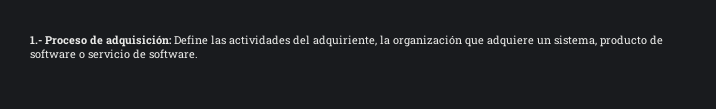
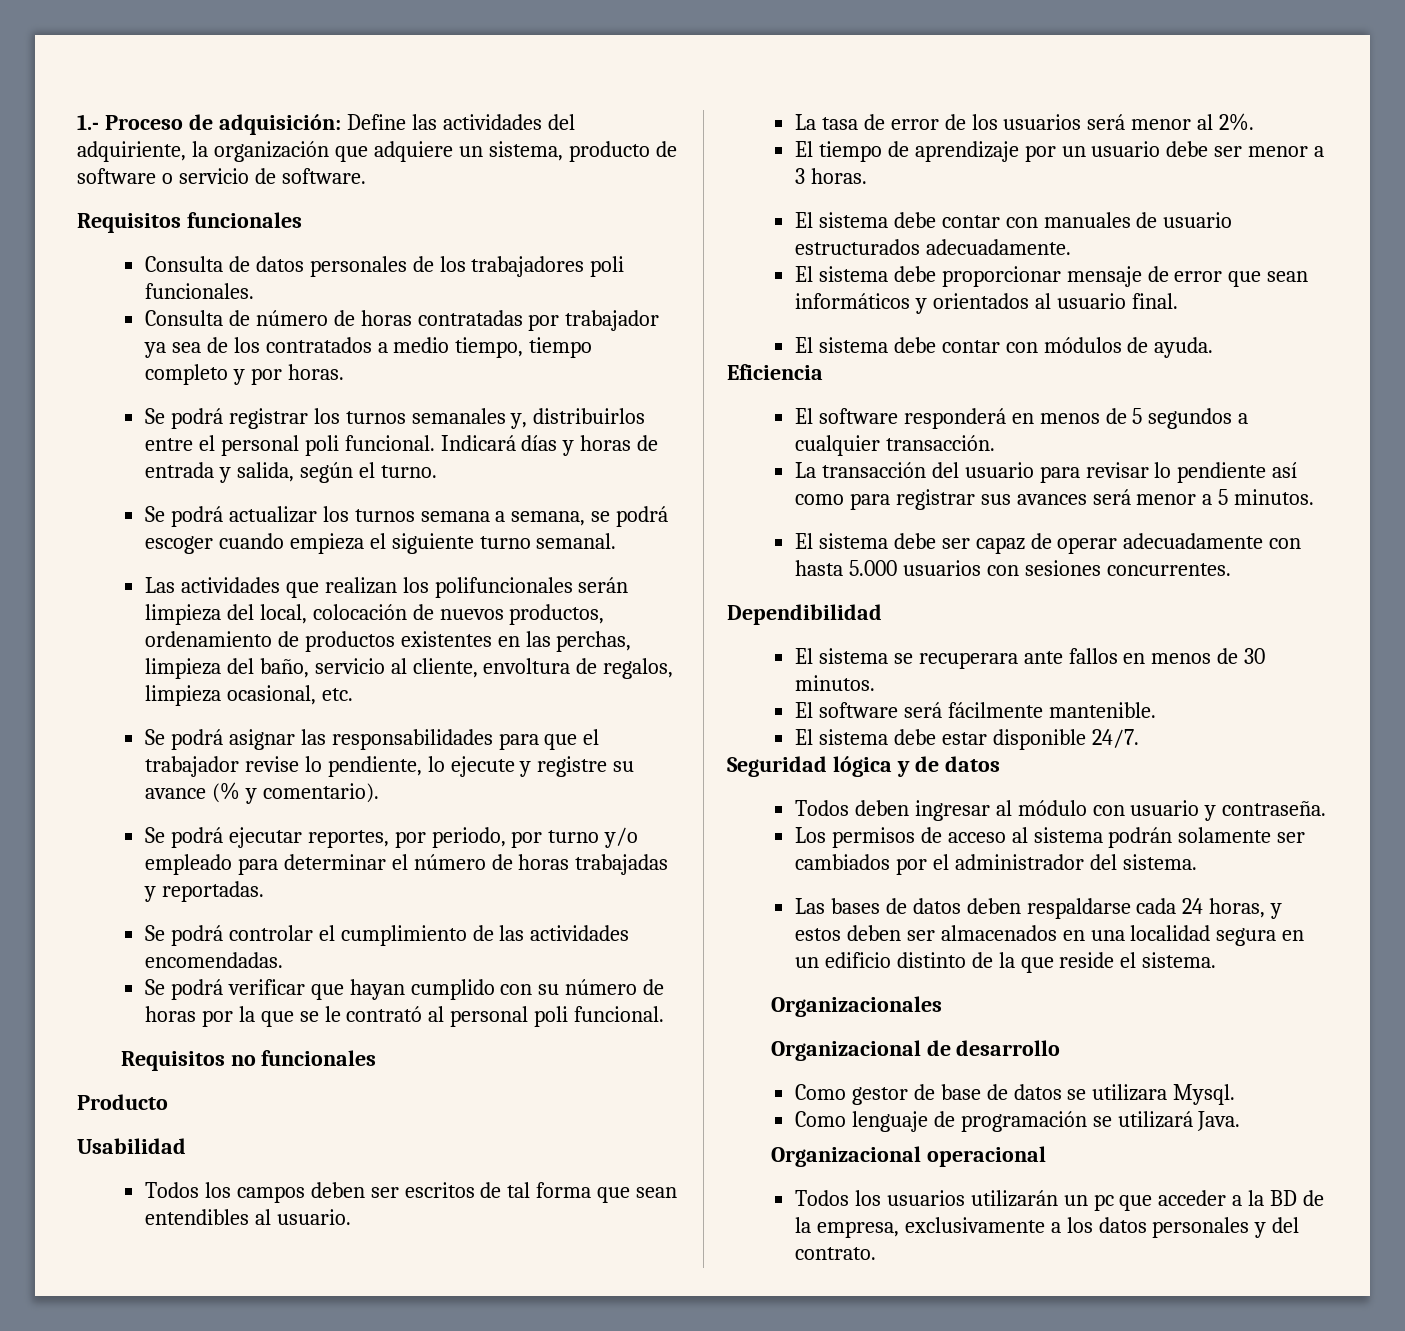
+ Requisitos funcionales
+ Consulta de datos personales de los trabajadores poli funcionales.
+ Consulta de número de horas contratadas por trabajador ya sea de los contratados a medio tiempo, tiempo completo y por horas.
+ Se podrá registrar los turnos semanales y, distribuirlos entre el personal poli funcional. Indicará días y horas de entrada y salida, según el turno.
+ Se podrá actualizar los turnos semana a semana, se podrá escoger cuando empieza el siguiente turno semanal.
+ Las actividades que realizan los polifuncionales serán limpieza del local, colocación de nuevos productos, ordenamiento de productos existentes en las perchas, limpieza del baño, servicio al cliente, envoltura de regalos, limpieza ocasional, etc.
+ Se podrá asignar las responsabilidades para que el trabajador revise lo pendiente, lo ejecute y registre su avance (% y comentario).
+ Se podrá ejecutar reportes, por periodo, por turno y/o empleado para determinar el número de horas trabajadas y reportadas.
+ Se podrá controlar el cumplimiento de las actividades encomendadas.
+ Se podrá verificar que hayan cumplido con su número de horas por la que se le contrató al personal poli funcional.
+ Requisitos no funcionales
+ Producto
+ Usabilidad
+ Todos los campos deben ser escritos de tal forma que sean entendibles al usuario.
+ La tasa de error de los usuarios será menor al 2%.
+ El tiempo de aprendizaje por un usuario debe ser menor a 3 horas.
+ El sistema debe contar con manuales de usuario estructurados adecuadamente.
+ El sistema debe proporcionar mensaje de error que sean informáticos y orientados al usuario final.
+ El sistema debe contar con módulos de ayuda.
+ Eficiencia
+ El software responderá en menos de 5 segundos a cualquier transacción.
+ La transacción del usuario para revisar lo pendiente así como para registrar sus avances será menor a 5 minutos.
+ El sistema debe ser capaz de operar adecuadamente con hasta 5.000 usuarios con sesiones concurrentes.
+ Dependibilidad
+ El sistema se recuperara ante fallos en menos de 30 minutos.
+ El software será fácilmente mantenible.
+ El sistema debe estar disponible 24/7.
+ Seguridad lógica y de datos
+ Todos deben ingresar al módulo con usuario y contraseña.
+ Los permisos de acceso al sistema podrán solamente ser cambiados por el administrador del sistema.
+ Las bases de datos deben respaldarse cada 24 horas, y estos deben ser almacenados en una localidad segura en un edificio distinto de la que reside el sistema.
+ Organizacionales
+ Organizacional de desarrollo
+ Como gestor de base de datos se utilizara Mysql.
+ Como lenguaje de programación se utilizará Java.
+ Organizacional operacional
+ Todos los usuarios utilizarán un pc que acceder a la BD de la empresa, exclusivamente a los datos personales y del contrato.

